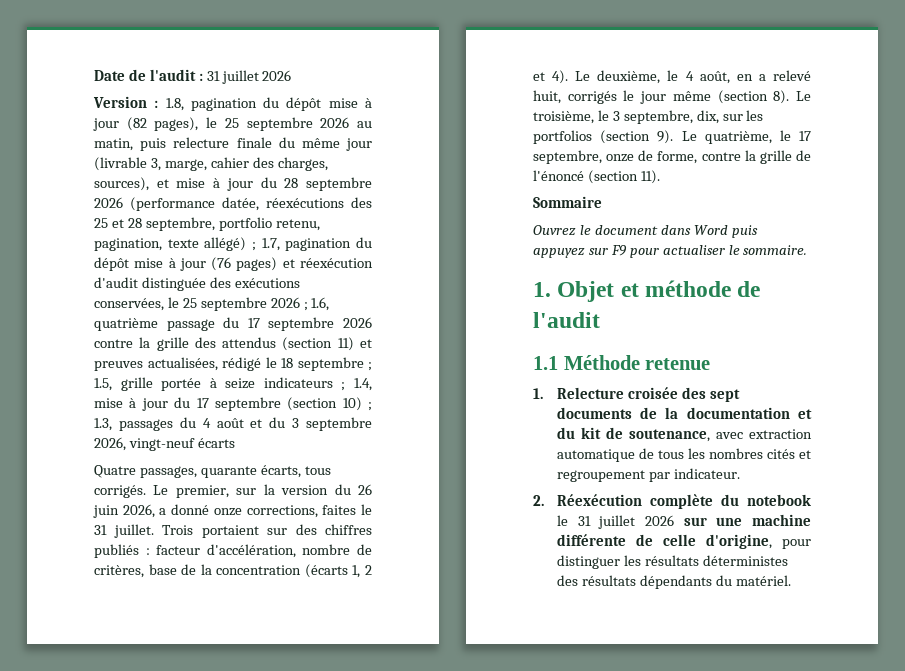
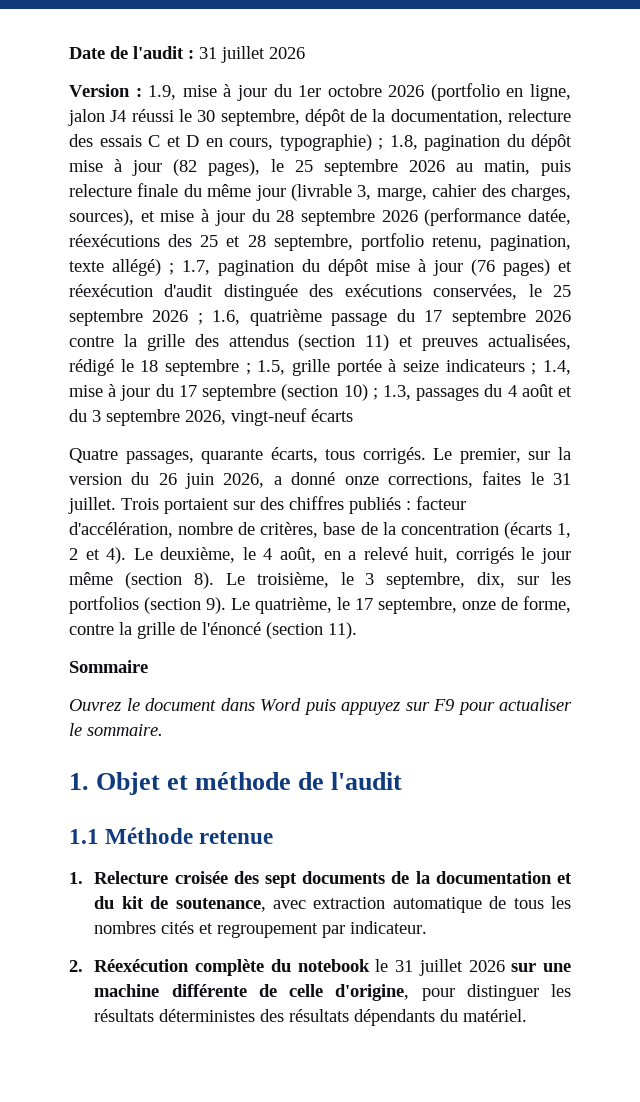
+ 1.9, mise à jour du 1er octobre 2026 (portfolio en ligne, jalon J4 réussi le 30 septembre, dépôt de la documentation, relecture des essais C et D en cours, typographie) ;

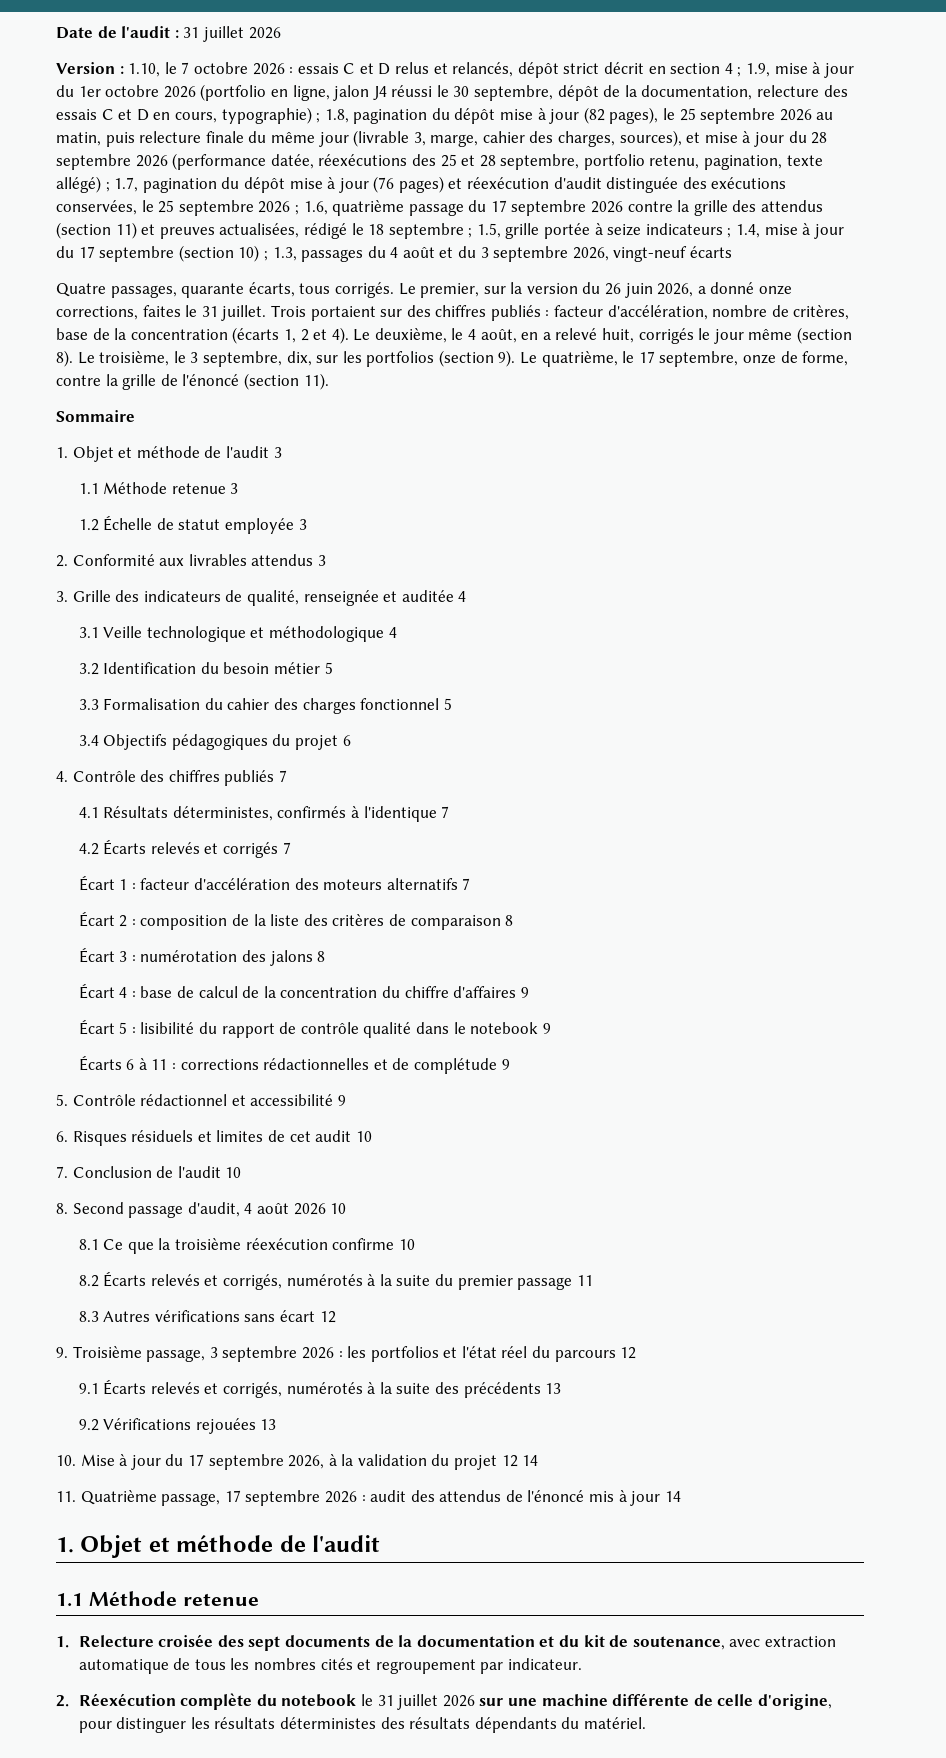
+ 1.10, le 7 octobre 2026 : essais C et D relus et relancés, dépôt strict décrit en section 4 ;
- Ouvrez le document dans Word puis appuyez sur F9 pour actualiser le sommaire.
+ 1. Objet et méthode de l'audit 3
+ 1.1 Méthode retenue 3
+ 1.2 Échelle de statut employée 3
+ 2. Conformité aux livrables attendus 3
+ 3. Grille des indicateurs de qualité, renseignée et auditée 4
+ 3.1 Veille technologique et méthodologique 4
+ 3.2 Identification du besoin métier 5
+ 3.3 Formalisation du cahier des charges fonctionnel 5
+ 3.4 Objectifs pédagogiques du projet 6
+ 4. Contrôle des chiffres publiés 7
+ 4.1 Résultats déterministes, confirmés à l'identique 7
+ 4.2 Écarts relevés et corrigés 7
+ Écart 1 : facteur d'accélération des moteurs alternatifs 7
+ Écart 2 : composition de la liste des critères de comparaison 8
+ Écart 3 : numérotation des jalons 8
+ Écart 4 : base de calcul de la concentration du chiffre d'affaires 9
+ Écart 5 : lisibilité du rapport de contrôle qualité dans le notebook 9
+ Écarts 6 à 11 : corrections rédactionnelles et de complétude 9
+ 5. Contrôle rédactionnel et accessibilité 9
+ 6. Risques résiduels et limites de cet audit 10
+ 7. Conclusion de l'audit 10
+ 8. Second passage d'audit, 4 août 2026 10
+ 8.1 Ce que la troisième réexécution confirme 10
+ 8.2 Écarts relevés et corrigés, numérotés à la suite du premier passage 11
+ 8.3 Autres vérifications sans écart 12
+ 9. Troisième passage, 3 septembre 2026 : les portfolios et l'état réel du parcours 12
+ 9.1 Écarts relevés et corrigés, numérotés à la suite des précédents 13
+ 9.2 Vérifications rejouées 13
+ 10. Mise à jour du 17 septembre 2026, à la validation du projet 12 14
+ 11. Quatrième passage, 17 septembre 2026 : audit des attendus de l'énoncé mis à jour 14

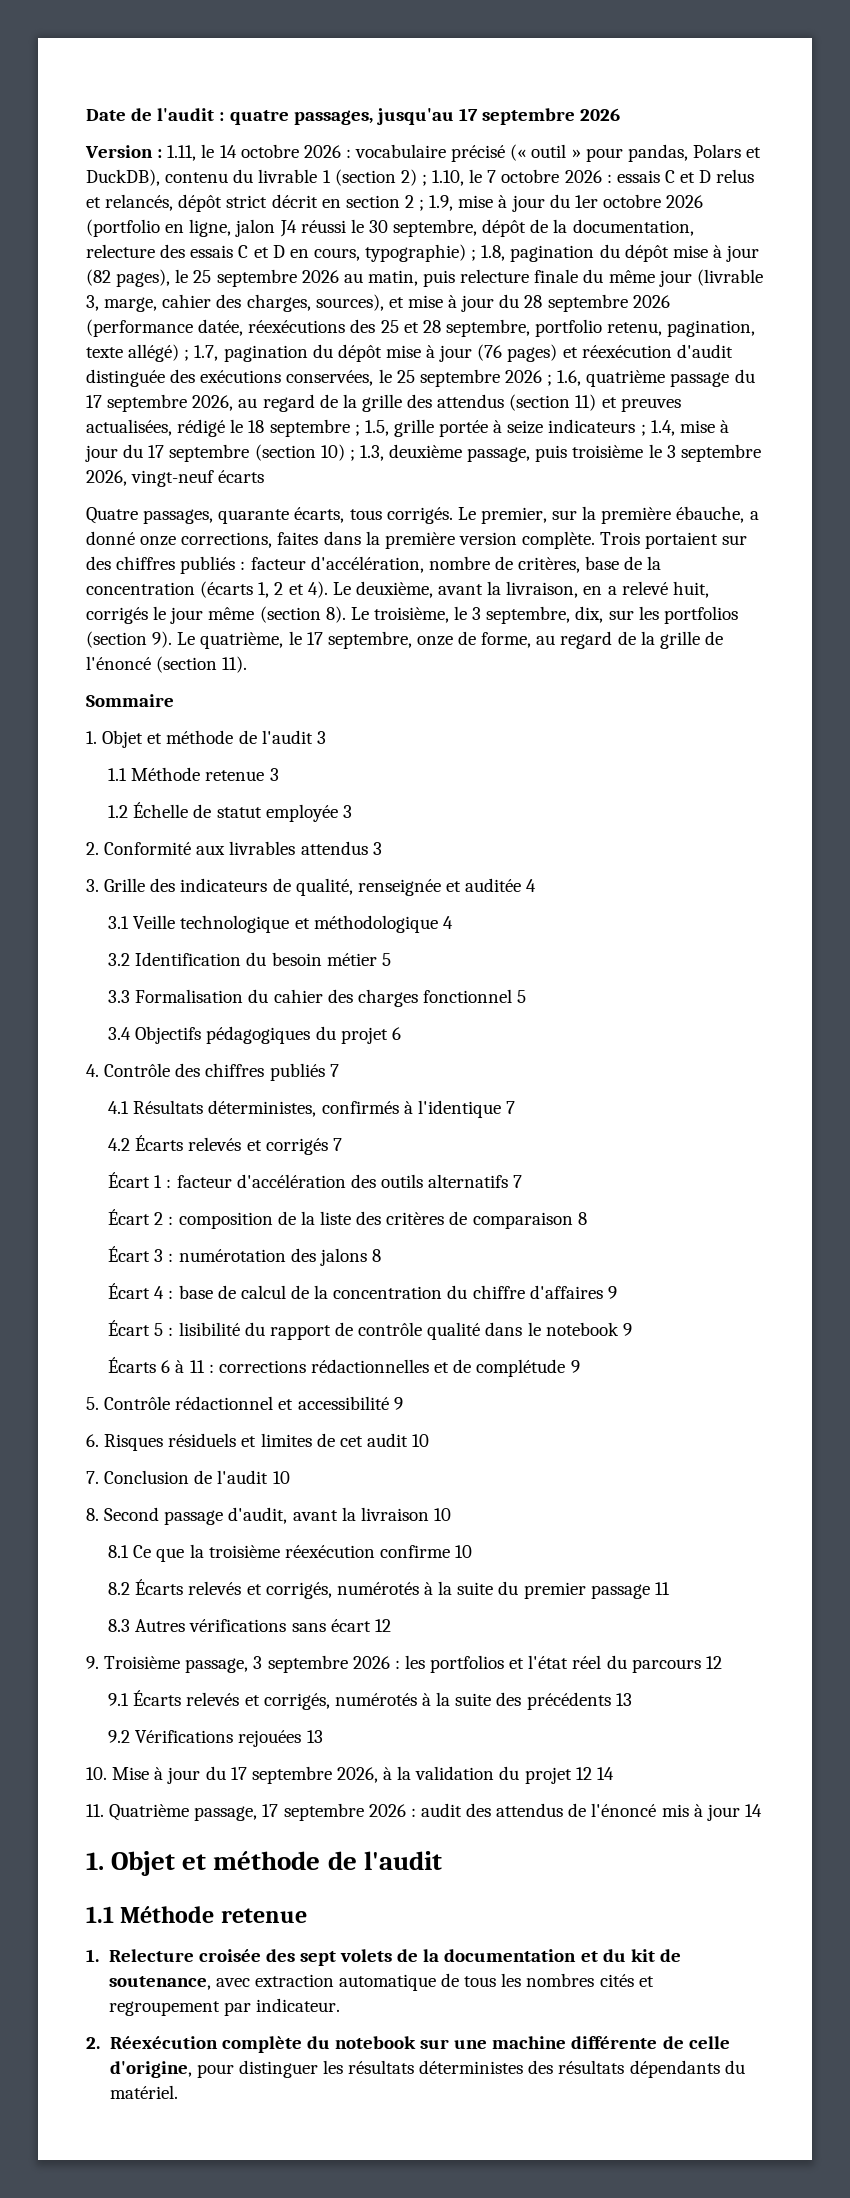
- Date de l'audit : 31 juillet 2026
- Version :
+ Date de l'audit : quatre passages, jusqu'au 17 septembre 2026
+ Version : 1.11, le 14 octobre 2026 : vocabulaire précisé (« outil » pour pandas, Polars et DuckDB), contenu du livrable 1 (section 2) ;
- essais C et D relus et relancés, dépôt strict décrit en section 4 ;
+ essais C et D relus et relancés, dépôt strict décrit en section 2 ;
- 1.6, quatrième passage du 17 septembre 2026 contre la grille des attendus (section 11) et preuves actualisées, rédigé le 18 septembre ;
+ 1.6, quatrième passage du 17 septembre 2026, au regard de la grille des attendus (section 11) et preuves actualisées, rédigé le 18 septembre ;
- 1.3, passages du 4 août et du 3 septembre 2026, vingt-neuf écarts
+ 1.3, deuxième passage, puis troisième le 3 septembre 2026, vingt-neuf écarts
- Le premier, sur la version du 26 juin 2026, a donné onze corrections, faites le 31 juillet.
+ Le premier, sur la première ébauche, a donné onze corrections, faites dans la première version complète.
- Le deuxième, le 4 août, en a relevé huit, corrigés le jour même (section 8).
+ Le deuxième, avant la livraison, en a relevé huit, corrigés le jour même (section 8).
- Le quatrième, le 17 septembre, onze de forme, contre la grille de l'énoncé (section 11).
+ Le quatrième, le 17 septembre, onze de forme, au regard de la grille de l'énoncé (section 11).
- Écart 1 : facteur d'accélération des moteurs alternatifs 7
+ Écart 1 : facteur d'accélération des outils alternatifs 7
- 8. Second passage d'audit, 4 août 2026 10
+ 8. Second passage d'audit, avant la livraison 10
- 1. Relecture croisée des sept documents de la documentation et du kit de soutenance, avec extraction automatique de tous les nombres cités et regroupement par indicateur.
+ 1. Relecture croisée des sept volets de la documentation et du kit de soutenance, avec extraction automatique de tous les nombres cités et regroupement par indicateur.
- 2. Réexécution complète du notebook le 31 juillet 2026 sur une machine différente de celle d'origine, pour distinguer les résultats déterministes des résultats dépendants du matériel.
+ 2. Réexécution complète du notebook sur une machine différente de celle d'origine, pour distinguer les résultats déterministes des résultats dépendants du matériel.

